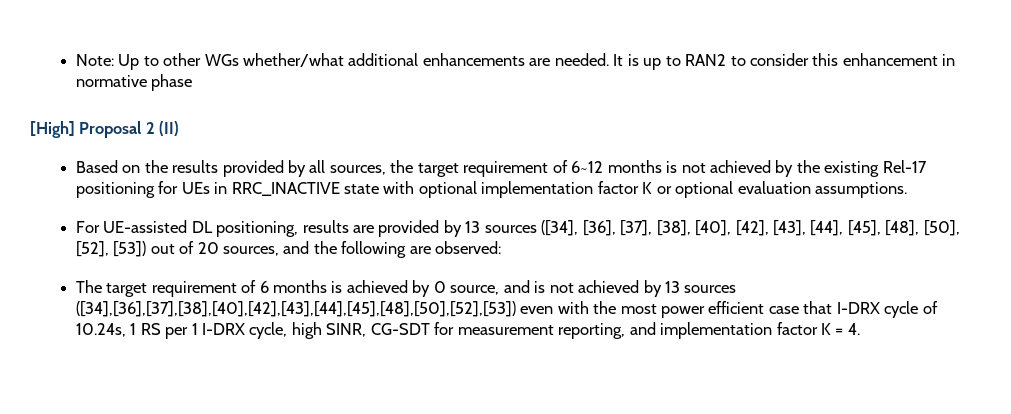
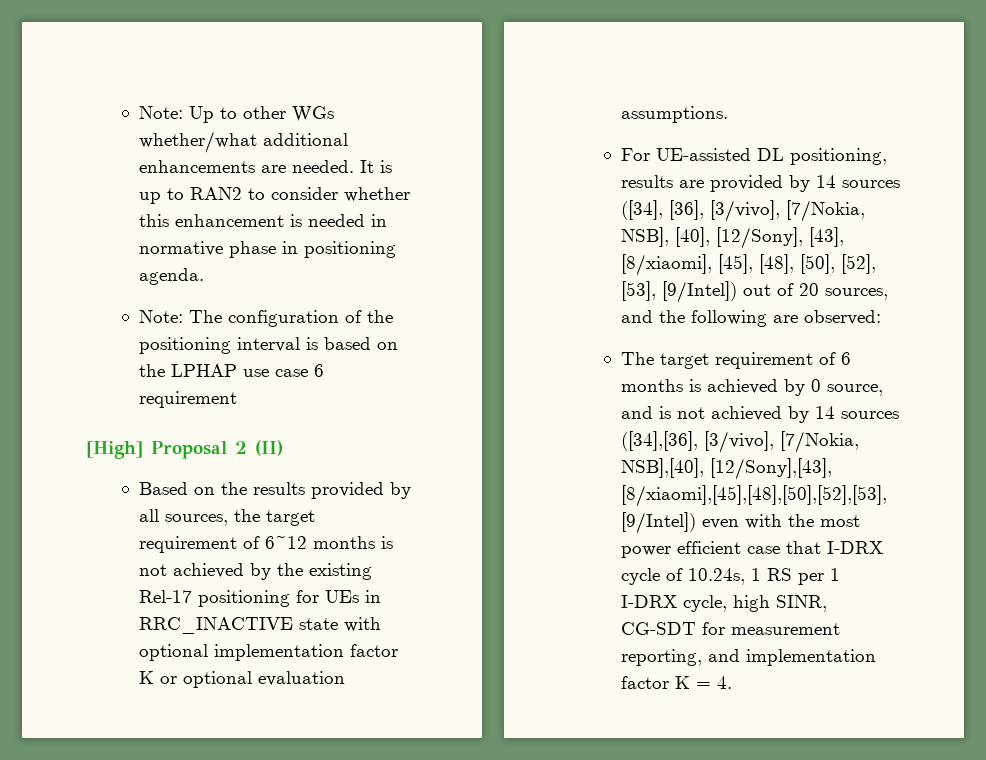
- It is up to RAN2 to consider this enhancement in normative phase
+ It is up to RAN2 to consider whether this enhancement is needed in normative phase in positioning agenda.
+ Note: The configuration of the positioning interval is based on the LPHAP use case 6 requirement
- For UE-assisted DL positioning, results are provided by 13 sources ([34], [36], [37], [38], [40], [42], [43], [44], [45], [48], [50], [52], [53]) out of 20 sources, and the following are observed:
+ For UE-assisted DL positioning, results are provided by 14 sources ([34], [36], [3/vivo], [7/Nokia, NSB], [40], [12/Sony], [43], [8/xiaomi], [45], [48], [50], [52], [53], [9/Intel]) out of 20 sources, and the following are observed:
- The target requirement of 6 months is achieved by 0 source, and is not achieved by 13 sources ([34],[36],[37],[38],[40],[42],[43],[44],[45],[48],[50],[52],[53]) even with the most power efficient case that I-DRX cycle of 10.24s, 1 RS per 1 I-DRX cycle, high SINR, CG-SDT for measurement reporting, and implementation factor K = 4.
+ The target requirement of 6 months is achieved by 0 source, and is not achieved by 14 sources ([34],[36], [3/vivo], [7/Nokia, NSB],[40], [12/Sony],[43], [8/xiaomi],[45],[48],[50],[52],[53], [9/Intel]) even with the most power efficient case that I-DRX cycle of 10.24s, 1 RS per 1 I-DRX cycle, high SINR, CG-SDT for measurement reporting, and implementation factor K = 4.

